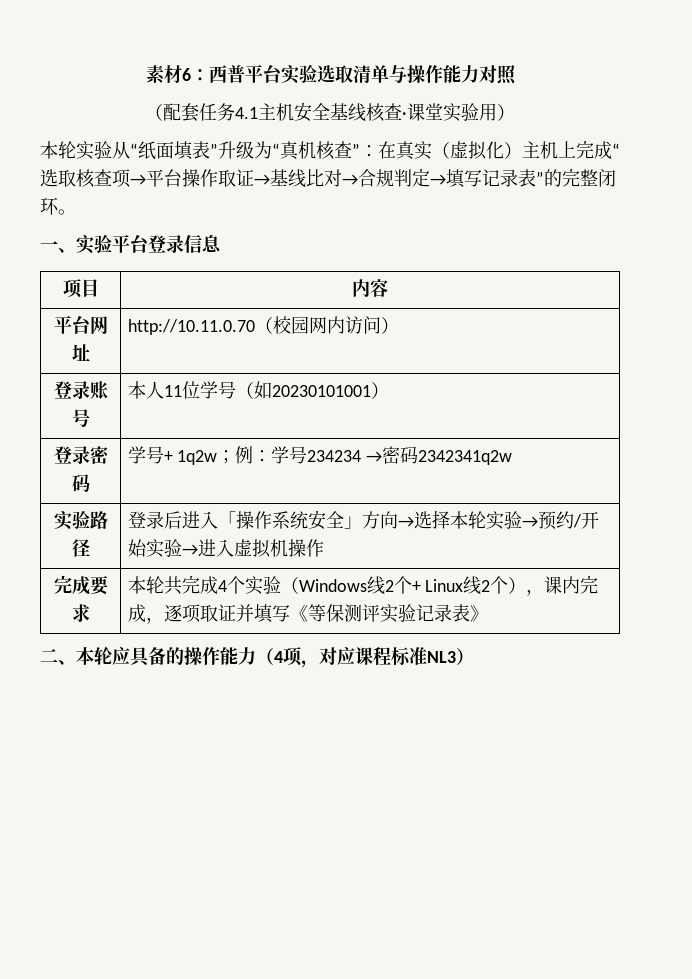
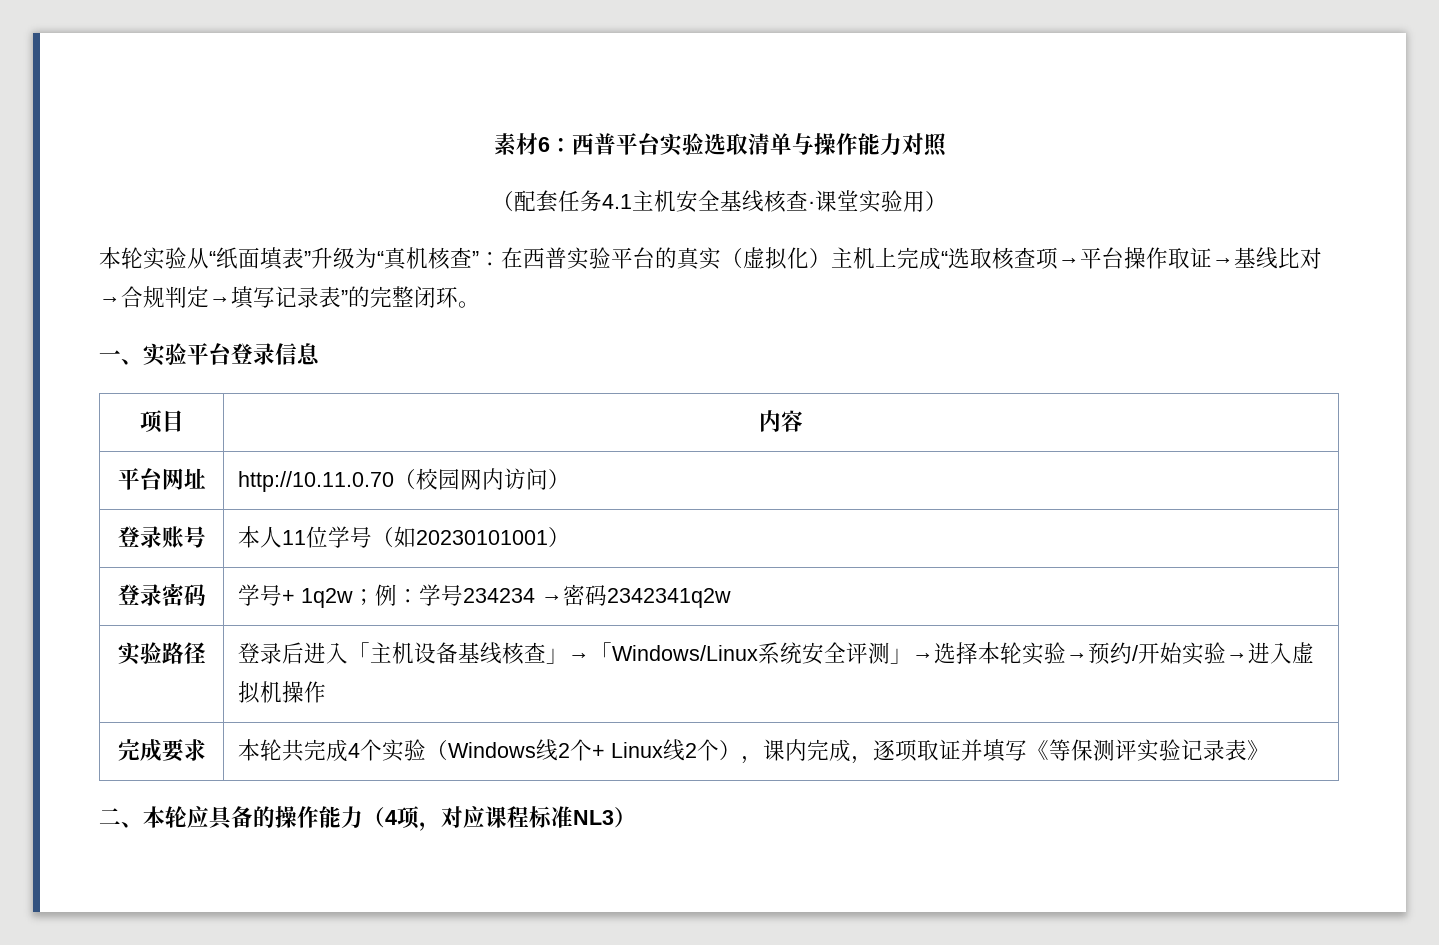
- 本轮实验从“纸面填表”升级为“真机核查”：在真实（虚拟化）主机上完成“选取核查项→平台操作取证→基线比对→合规判定→填写记录表”的完整闭环。
+ 本轮实验从“纸面填表”升级为“真机核查”：在西普实验平台的真实（虚拟化）主机上完成“选取核查项→平台操作取证→基线比对→合规判定→填写记录表”的完整闭环。
- 实验路径 | 登录后进入「操作系统安全」方向→选择本轮实验→预约/开始实验→进入虚拟机操作
+ 实验路径 | 登录后进入「主机设备基线核查」→「Windows/Linux系统安全评测」→选择本轮实验→预约/开始实验→进入虚拟机操作

